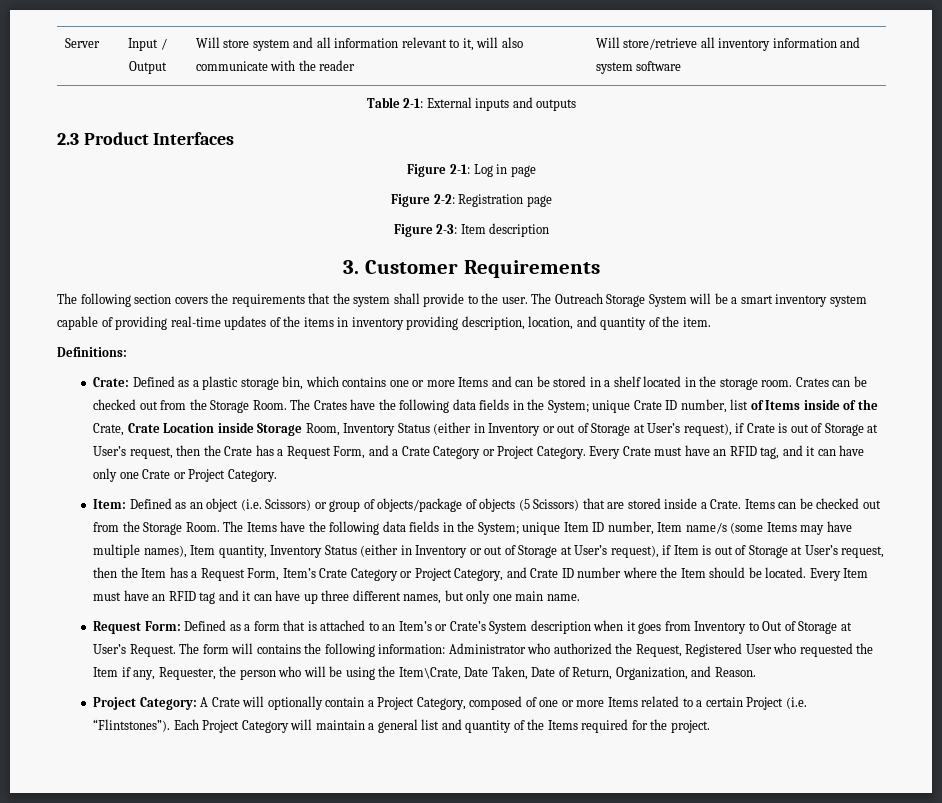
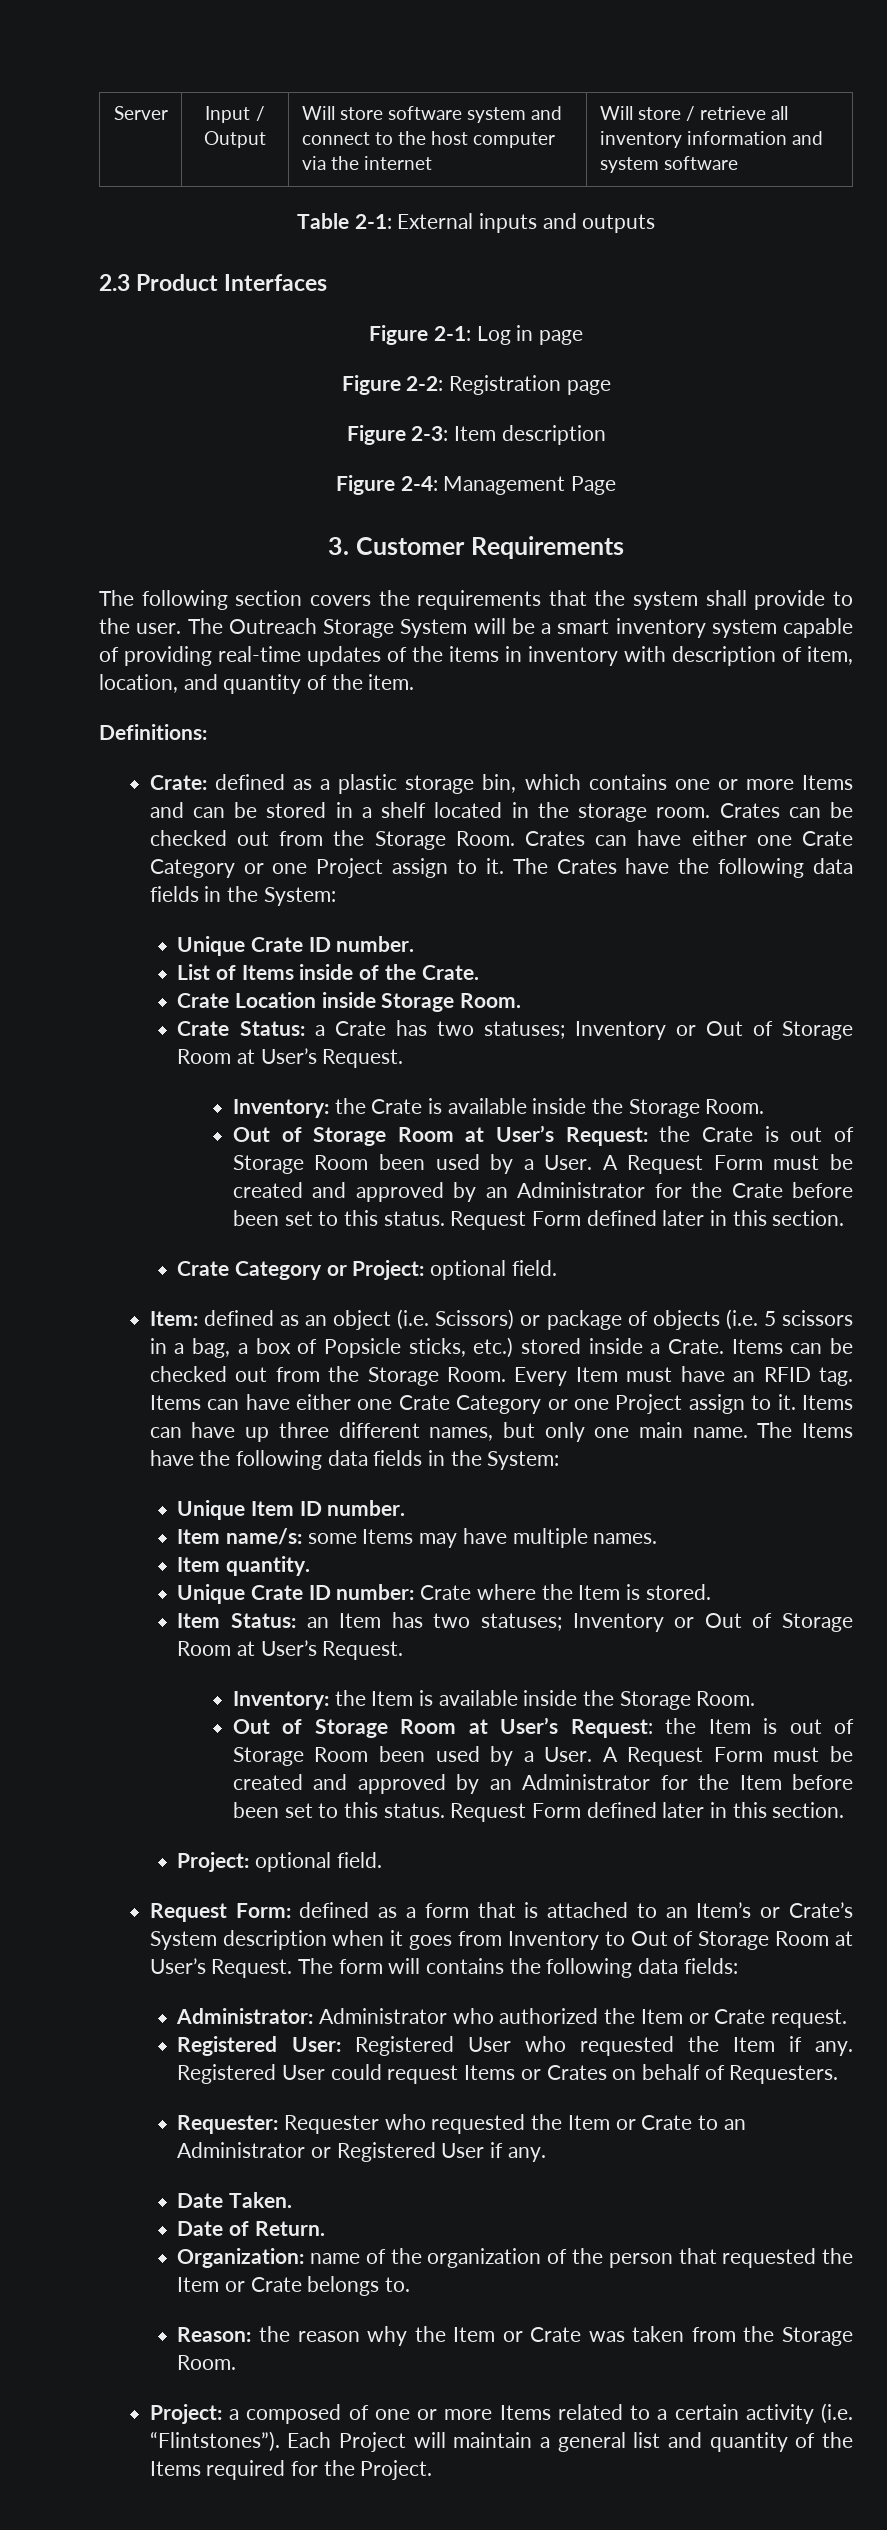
- Server | Input / Output | Will store system and all information relevant to it, will also communicate with the reader | Will store/retrieve all inventory information and system software
+ Server | Input / Output | Will store software system and connect to the host computer via the internet | Will store / retrieve all inventory information and system software
+ Figure 2-4: Management Page
- The Outreach Storage System will be a smart inventory system capable of providing real-time updates of the items in inventory providing description, location, and quantity of the item.
+ The Outreach Storage System will be a smart inventory system capable of providing real-time updates of the items in inventory with description of item, location, and quantity of the item.
- Crate: Defined as a plastic storage bin, which contains one or more Items and can be stored in a shelf located in the storage room.
+ Crate: defined as a plastic storage bin, which contains one or more Items and can be stored in a shelf located in the storage room.
+ Crates can have either one Crate Category or one Project assign to it.
- The Crates have the following data fields in the System; unique Crate ID number, list of Items inside of the Crate, Crate Location inside Storage Room, Inventory Status (either in Inventory or out of Storage at User’s request), if Crate is out of Storage at User’s request, then the Crate has a Request Form, and a Crate Category or Project Category. Every Crate must have an RFID tag, and it can have only one Crate or Project Category.
+ The Crates have the following data fields in the System:
+ Unique Crate ID number.
+ List of Items inside of the Crate.
+ Crate Location inside Storage Room.
+ Crate Status: a Crate has two statuses; Inventory or Out of Storage Room at User’s Request.
+ Inventory: the Crate is available inside the Storage Room.
+ Out of Storage Room at User’s Request: the Crate is out of Storage Room been used by a User. A Request Form must be created and approved by an Administrator for the Crate before been set to this status. Request Form defined later in this section.
+ Crate Category or Project: optional field.
- Item: Defined as an object (i.e. Scissors) or group of objects/package of objects (5 Scissors) that are stored inside a Crate.
+ Item: defined as an object (i.e. Scissors) or package of objects (i.e. 5 scissors in a bag, a box of Popsicle sticks, etc.) stored inside a Crate.
- The Items have the following data fields in the System; unique Item ID number, Item name/s (some Items may have multiple names), Item quantity, Inventory Status (either in Inventory or out of Storage at User’s request), if Item is out of Storage at User’s request, then the Item has a Request Form, Item’s Crate Category or Project Category, and Crate ID number where the Item should be located.
- Every Item must have an RFID tag and it can have up three different names, but only one main name.
+ Every Item must have an RFID tag. Items can have either one Crate Category or one Project assign to it. Items can have up three different names, but only one main name. The Items have the following data fields in the System:
+ Unique Item ID number.
+ Item name/s: some Items may have multiple names.
+ Item quantity.
+ Unique Crate ID number: Crate where the Item is stored.
+ Item Status: an Item has two statuses; Inventory or Out of Storage Room at User’s Request.
+ Inventory: the Item is available inside the Storage Room.
+ Out of Storage Room at User’s Request: the Item is out of Storage Room been used by a User. A Request Form must be created and approved by an Administrator for the Item before been set to this status. Request Form defined later in this section.
+ Project: optional field.
- Request Form: Defined as a form that is attached to an Item’s or Crate’s System description when it goes from Inventory to Out of Storage at User’s Request.
+ Request Form: defined as a form that is attached to an Item’s or Crate’s System description when it goes from Inventory to Out of Storage Room at User’s Request.
- The form will contains the following information: Administrator who authorized the Request, Registered User who requested the Item if any, Requester, the person who will be using the Item\Crate, Date Taken, Date of Return, Organization, and Reason.
- Project Category: A Crate will optionally contain a Project Category, composed of one or more Items related to a certain Project (i.e. “Flintstones”).
+ The form will contains the following data fields:
+ Administrator: Administrator who authorized the Item or Crate request.
+ Registered User: Registered User who requested the Item if any. Registered User could request Items or Crates on behalf of Requesters.
+ Requester: Requester who requested the Item or Crate to an Administrator or Registered User if any.
+ Date Taken.
+ Date of Return.
+ Organization: name of the organization of the person that requested the Item or Crate belongs to.
+ Reason: the reason why the Item or Crate was taken from the Storage Room.
+ Project: a composed of one or more Items related to a certain activity (i.e. “Flintstones”).
- Each Project Category will maintain a general list and quantity of the Items required for the project.
+ Each Project will maintain a general list and quantity of the Items required for the Project.

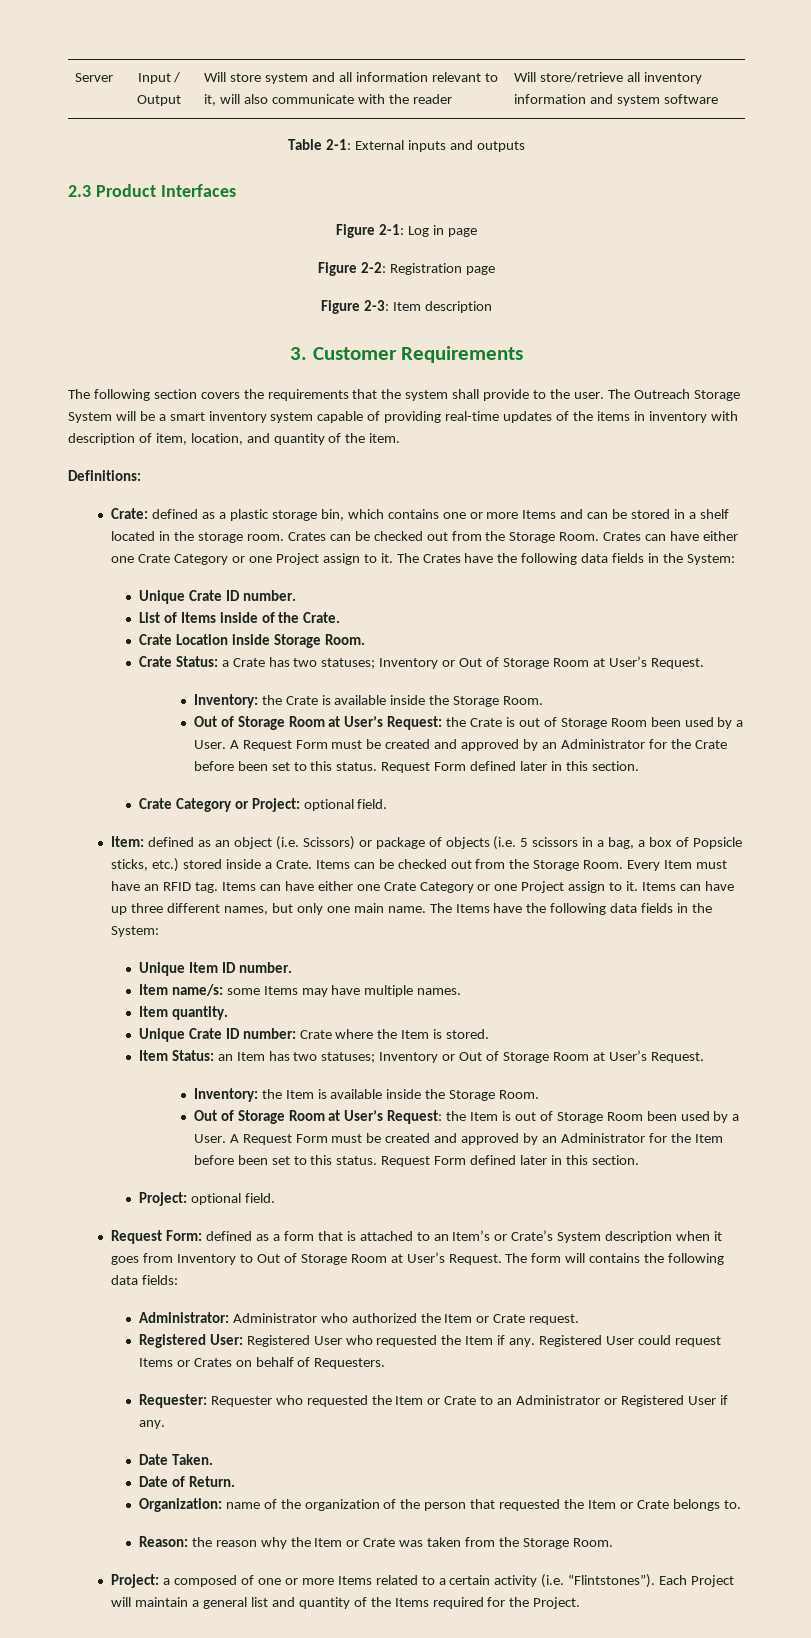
- Server | Input / Output | Will store software system and connect to the host computer via the internet | Will store / retrieve all inventory information and system software
+ Server | Input / Output | Will store system and all information relevant to it, will also communicate with the reader | Will store/retrieve all inventory information and system software
- Figure 2-4: Management Page

